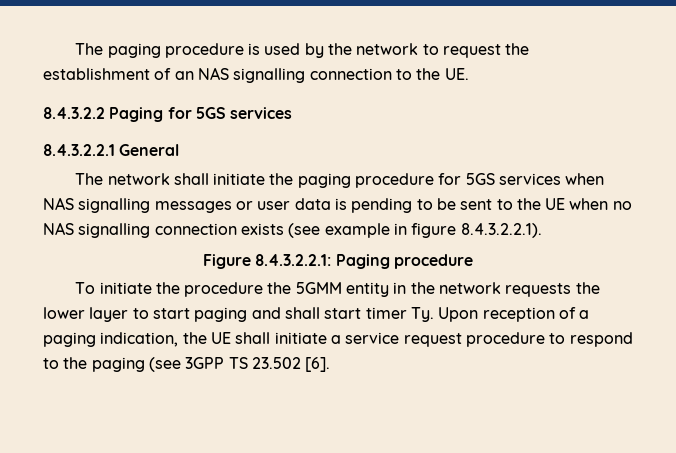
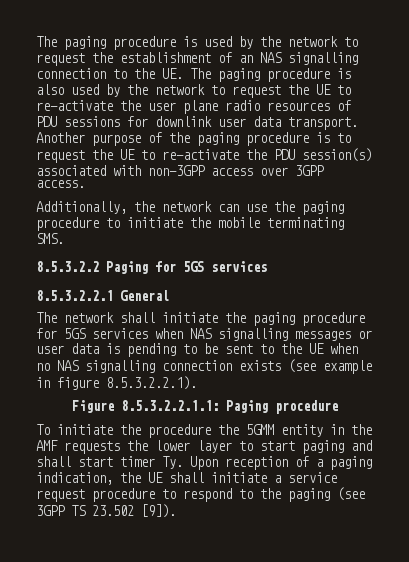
- The paging procedure is used by the network to request the establishment of an NAS signalling connection to the UE.
- 8.4.3.2.2 Paging for 5GS services
+ The paging procedure is used by the network to request the establishment of an NAS signalling connection to the UE. The paging procedure is also used by the network to request the UE to re-activate the user plane radio resources of PDU sessions for downlink user data transport. Another purpose of the paging procedure is to request the UE to re-activate the PDU session(s) associated with non-3GPP access over 3GPP access.
+ Additionally, the network can use the paging procedure to initiate the mobile terminating SMS.
+ 8.5.3.2.2 Paging for 5GS services
- 8.4.3.2.2.1 General
+ 8.5.3.2.2.1 General
- The network shall initiate the paging procedure for 5GS services when NAS signalling messages or user data is pending to be sent to the UE when no NAS signalling connection exists (see example in figure 8.4.3.2.2.1).
+ The network shall initiate the paging procedure for 5GS services when NAS signalling messages or user data is pending to be sent to the UE when no NAS signalling connection exists (see example in figure 8.5.3.2.2.1).
- Figure 8.4.3.2.2.1: Paging procedure
+ Figure 8.5.3.2.2.1.1: Paging procedure
- To initiate the procedure the 5GMM entity in the network requests the lower layer to start paging and shall start timer Ty. Upon reception of a paging indication, the UE shall initiate a service request procedure to respond to the paging (see 3GPP TS 23.502 [6].
+ To initiate the procedure the 5GMM entity in the AMF requests the lower layer to start paging and shall start timer Ty. Upon reception of a paging indication, the UE shall initiate a service request procedure to respond to the paging (see 3GPP TS 23.502 [9]).

